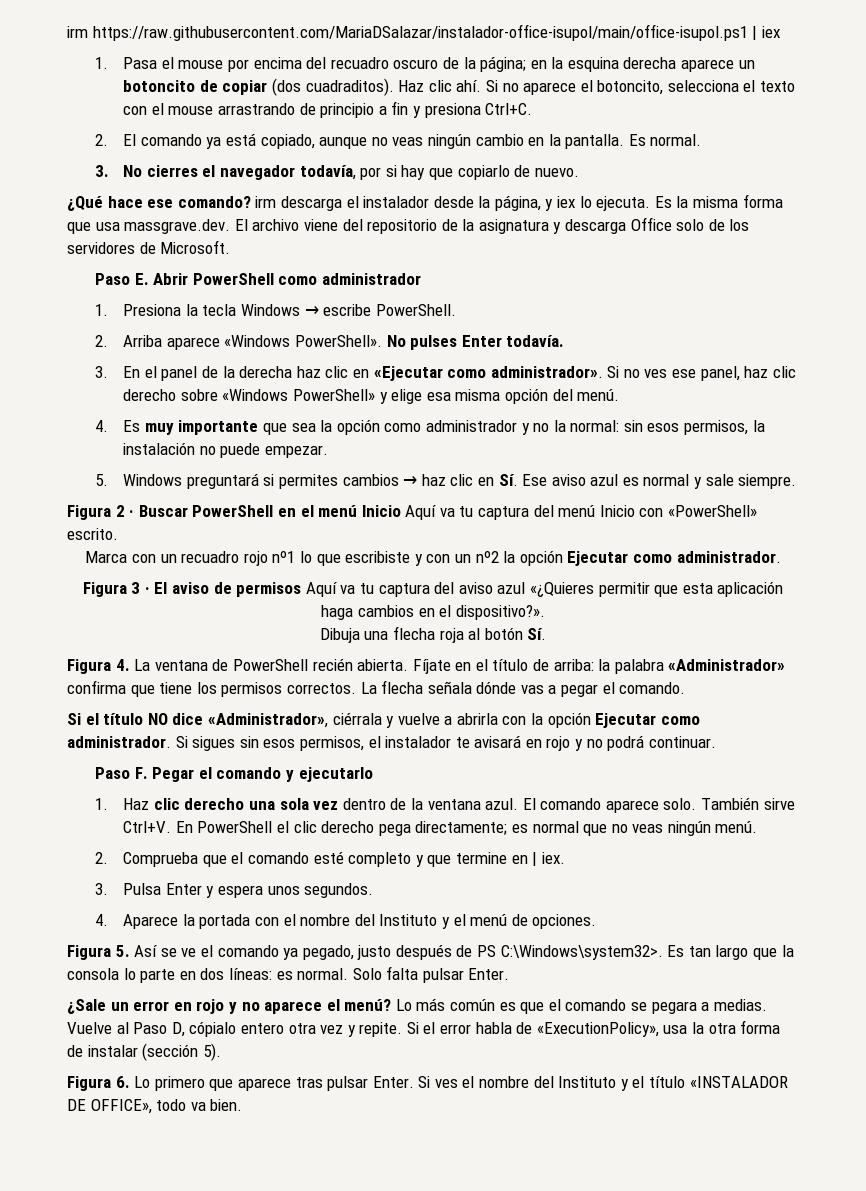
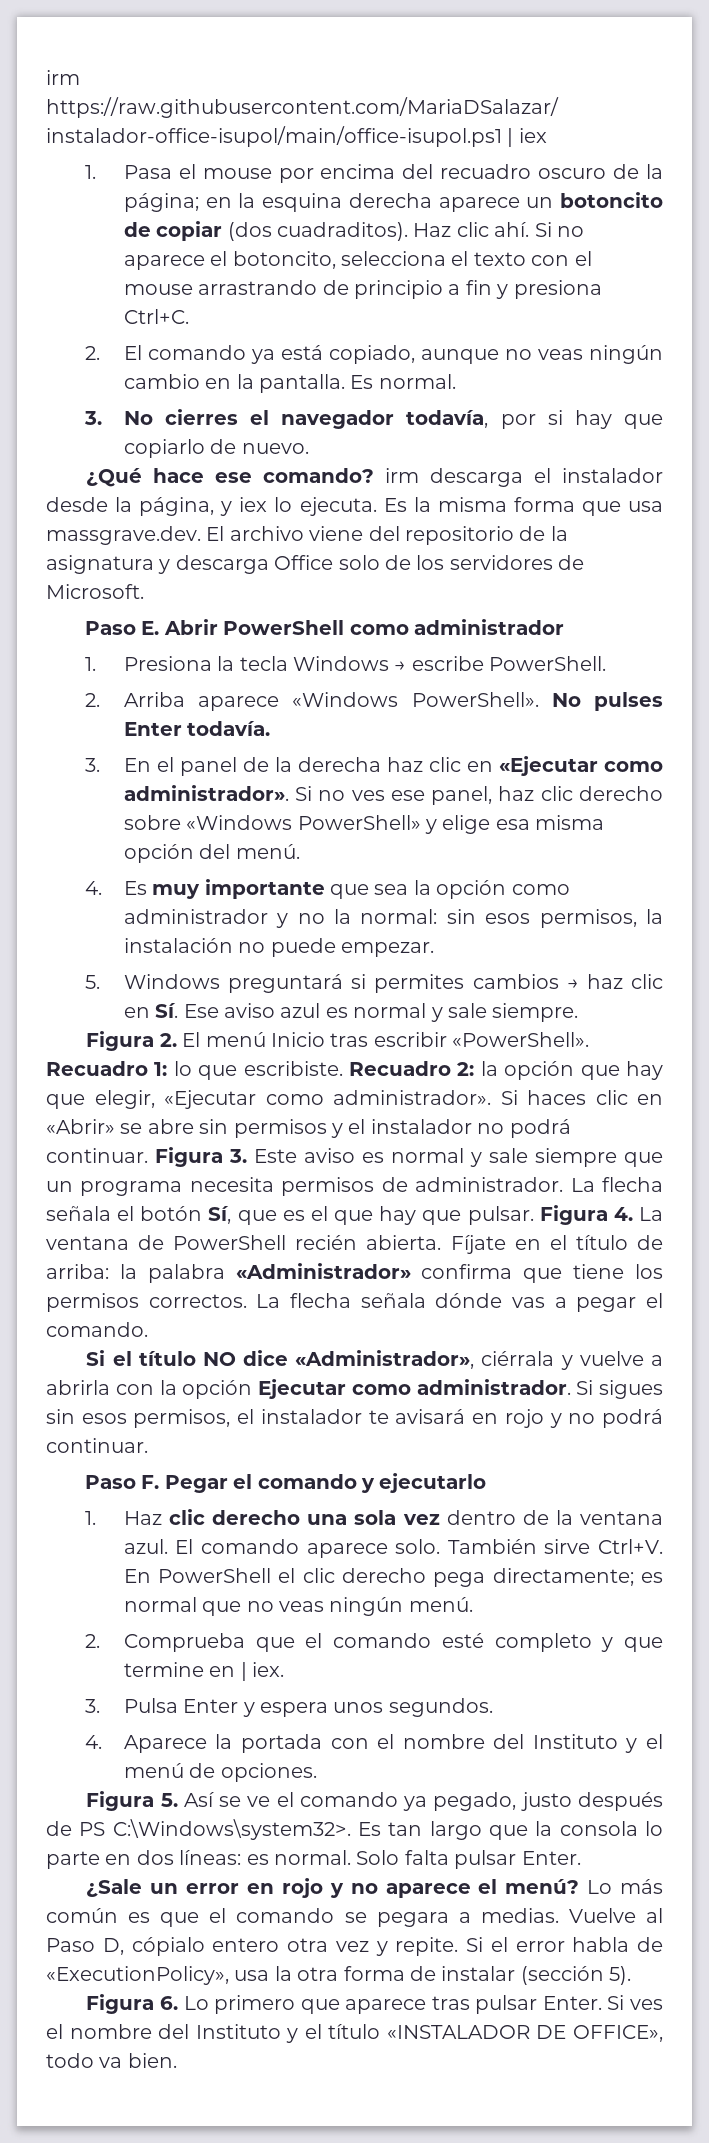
- Figura 2 · Buscar PowerShell en el menú Inicio Aquí va tu captura del menú Inicio con «PowerShell» escrito.
- Marca con un recuadro rojo nº1 lo que escribiste y con un nº2 la opción Ejecutar como administrador.
- Figura 3 · El aviso de permisos Aquí va tu captura del aviso azul «¿Quieres permitir que esta aplicación haga cambios en el dispositivo?».
- Dibuja una flecha roja al botón Sí.
- Figura 4. La ventana de PowerShell recién abierta.
+ Figura 2. El menú Inicio tras escribir «PowerShell». Recuadro 1: lo que escribiste. Recuadro 2: la opción que hay que elegir, «Ejecutar como administrador». Si haces clic en «Abrir» se abre sin permisos y el instalador no podrá continuar. Figura 3. Este aviso es normal y sale siempre que un programa necesita permisos de administrador. La flecha señala el botón Sí, que es el que hay que pulsar. Figura 4. La ventana de PowerShell recién abierta.

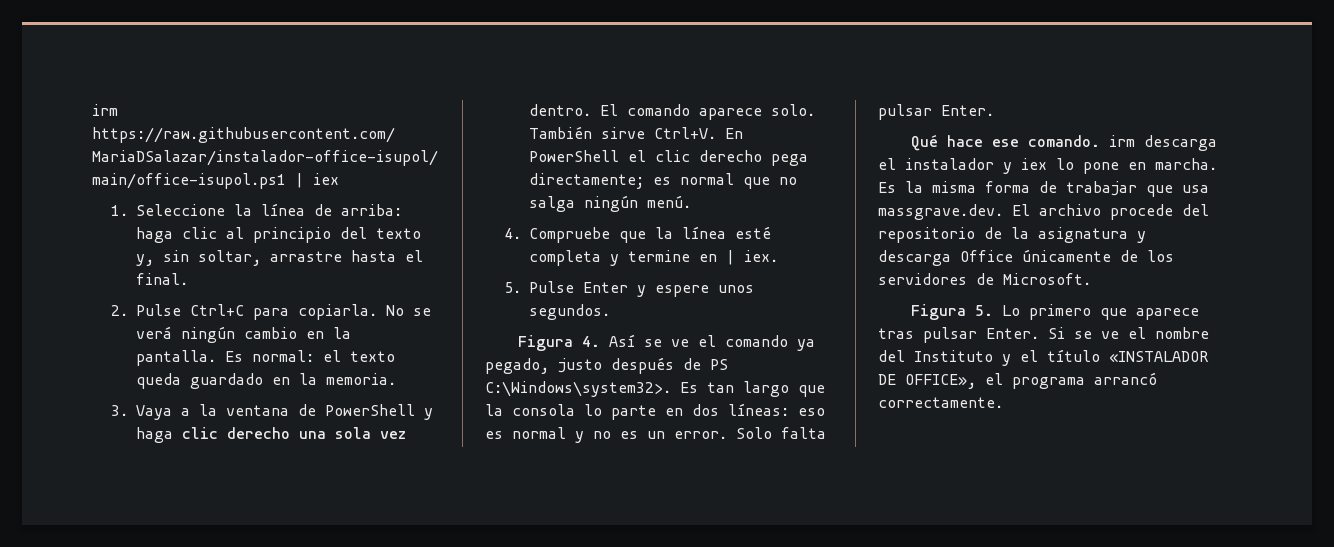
- 1. Pasa el mouse por encima del recuadro oscuro de la página; en la esquina derecha aparece un botoncito de copiar (dos cuadraditos). Haz clic ahí. Si no aparece el botoncito, selecciona el texto con el mouse arrastrando de principio a fin y presiona Ctrl+C.
- 2. El comando ya está copiado, aunque no veas ningún cambio en la pantalla.
+ 1. Seleccione la línea de arriba: haga clic al principio del texto y, sin soltar, arrastre hasta el final.
+ 2. Pulse Ctrl+C para copiarla. No se verá ningún cambio en la pantalla.
- Es normal.
- 3. No cierres el navegador todavía, por si hay que copiarlo de nuevo.
- ¿Qué hace ese comando? irm descarga el instalador desde la página, y iex lo ejecuta. Es la misma forma que usa massgrave.dev. El archivo viene del repositorio de la asignatura y descarga Office solo de los servidores de Microsoft.
- Paso E. Abrir PowerShell como administrador
- 1. Presiona la tecla Windows → escribe PowerShell.
- 2. Arriba aparece «Windows PowerShell». No pulses Enter todavía.
- 3. En el panel de la derecha haz clic en «Ejecutar como administrador». Si no ves ese panel, haz clic derecho sobre «Windows PowerShell» y elige esa misma opción del menú.
- 4. Es muy importante que sea la opción como administrador y no la normal: sin esos permisos, la instalación no puede empezar.
- 5. Windows preguntará si permites cambios → haz clic en Sí. Ese aviso azul es normal y sale siempre.
- Figura 2. El menú Inicio tras escribir «PowerShell». Recuadro 1: lo que escribiste. Recuadro 2: la opción que hay que elegir, «Ejecutar como administrador». Si haces clic en «Abrir» se abre sin permisos y el instalador no podrá continuar. Figura 3. Este aviso es normal y sale siempre que un programa necesita permisos de administrador. La flecha señala el botón Sí, que es el que hay que pulsar. Figura 4. La ventana de PowerShell recién abierta. Fíjate en el título de arriba: la palabra «Administrador» confirma que tiene los permisos correctos. La flecha señala dónde vas a pegar el comando.
- Si el título NO dice «Administrador», ciérrala y vuelve a abrirla con la opción Ejecutar como administrador. Si sigues sin esos permisos, el instalador te avisará en rojo y no podrá continuar.
- Paso F. Pegar el comando y ejecutarlo
- 1. Haz clic derecho una sola vez dentro de la ventana azul.
+ Es normal: el texto queda guardado en la memoria.
+ 3. Vaya a la ventana de PowerShell y haga clic derecho una sola vez dentro.
- En PowerShell el clic derecho pega directamente; es normal que no veas ningún menú.
+ En PowerShell el clic derecho pega directamente; es normal que no salga ningún menú.
- 2. Comprueba que el comando esté completo y que termine en | iex.
+ 4. Compruebe que la línea esté completa y termine en | iex.
- 3. Pulsa Enter y espera unos segundos.
+ 5. Pulse Enter y espere unos segundos.
- 4. Aparece la portada con el nombre del Instituto y el menú de opciones.
- Figura 5. Así se ve el comando ya pegado, justo después de PS C:\Windows\system32>.
+ Figura 4. Así se ve el comando ya pegado, justo después de PS C:\Windows\system32>.
- Es tan largo que la consola lo parte en dos líneas: es normal. Solo falta pulsar Enter.
- ¿Sale un error en rojo y no aparece el menú? Lo más común es que el comando se pegara a medias. Vuelve al Paso D, cópialo entero otra vez y repite. Si el error habla de «ExecutionPolicy», usa la otra forma de instalar (sección 5).
- Figura 6. Lo primero que aparece tras pulsar Enter.
+ Es tan largo que la consola lo parte en dos líneas: eso es normal y no es un error. Solo falta pulsar Enter.
+ Qué hace ese comando. irm descarga el instalador y iex lo pone en marcha. Es la misma forma de trabajar que usa massgrave.dev. El archivo procede del repositorio de la asignatura y descarga Office únicamente de los servidores de Microsoft.
+ Figura 5. Lo primero que aparece tras pulsar Enter.
- Si ves el nombre del Instituto y el título «INSTALADOR DE OFFICE», todo va bien.
+ Si se ve el nombre del Instituto y el título «INSTALADOR DE OFFICE», el programa arrancó correctamente.

